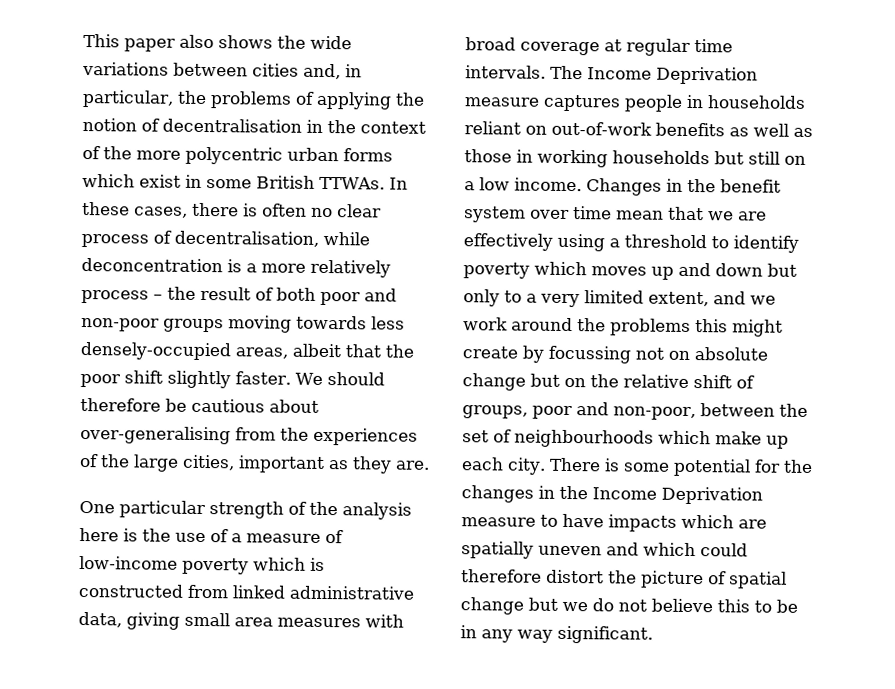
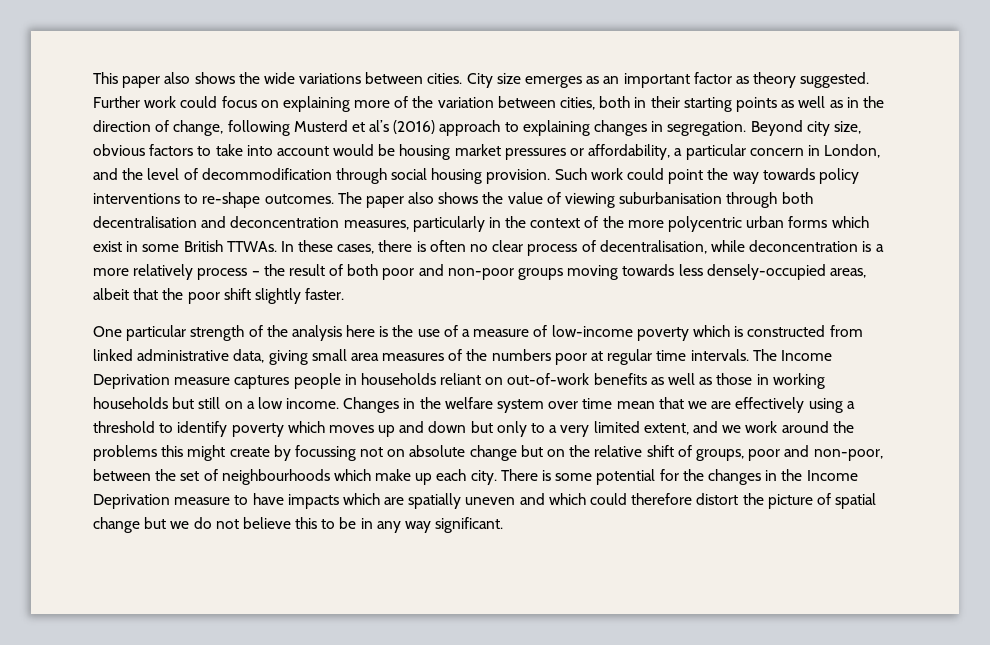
- This paper also shows the wide variations between cities and, in particular, the problems of applying the notion of decentralisation in the context of the more polycentric urban forms which exist in some British TTWAs.
+ This paper also shows the wide variations between cities. City size emerges as an important factor as theory suggested. Further work could focus on explaining more of the variation between cities, both in their starting points as well as in the direction of change, following Musterd et al’s (2016) approach to explaining changes in segregation. Beyond city size, obvious factors to take into account would be housing market pressures or affordability, a particular concern in London, and the level of decommodification through social housing provision. Such work could point the way towards policy interventions to re-shape outcomes. The paper also shows the value of viewing suburbanisation through both decentralisation and deconcentration measures, particularly in the context of the more polycentric urban forms which exist in some British TTWAs.
- We should therefore be cautious about over-generalising from the experiences of the large cities, important as they are.
- One particular strength of the analysis here is the use of a measure of low-income poverty which is constructed from linked administrative data, giving small area measures with broad coverage at regular time intervals.
+ One particular strength of the analysis here is the use of a measure of low-income poverty which is constructed from linked administrative data, giving small area measures of the numbers poor at regular time intervals.
- Changes in the benefit system over time mean that we are effectively using a threshold to identify poverty which moves up and down but only to a very limited extent, and we work around the problems this might create by focussing not on absolute change but on the relative shift of groups, poor and non-poor, between the set of neighbourhoods which make up each city.
+ Changes in the welfare system over time mean that we are effectively using a threshold to identify poverty which moves up and down but only to a very limited extent, and we work around the problems this might create by focussing not on absolute change but on the relative shift of groups, poor and non-poor, between the set of neighbourhoods which make up each city.

